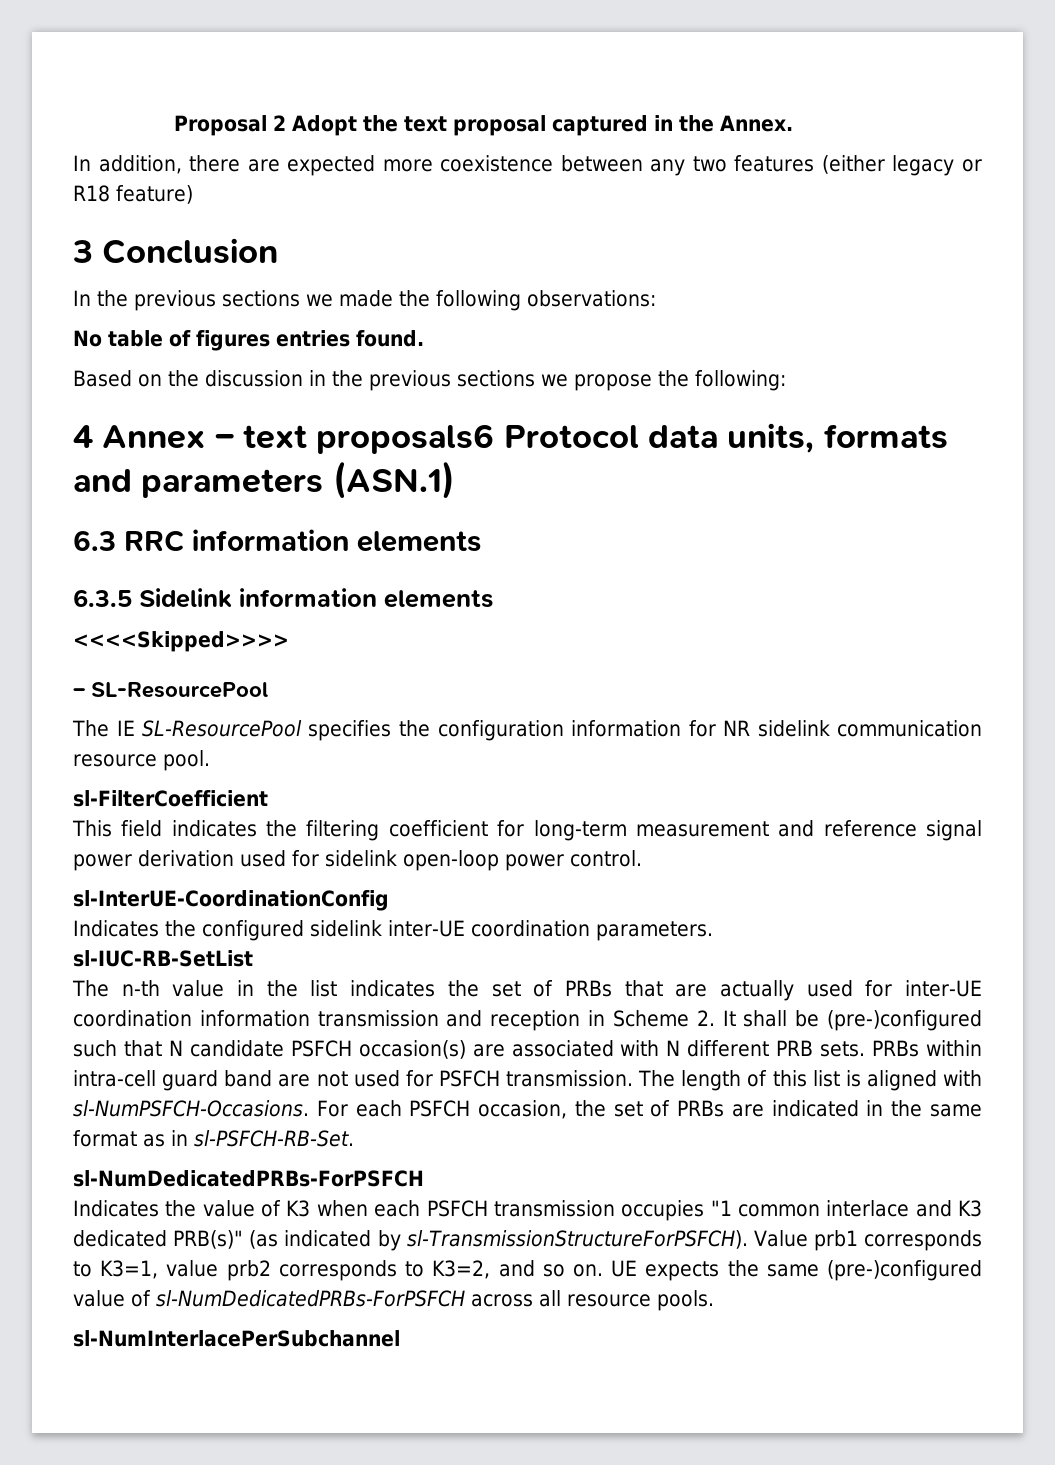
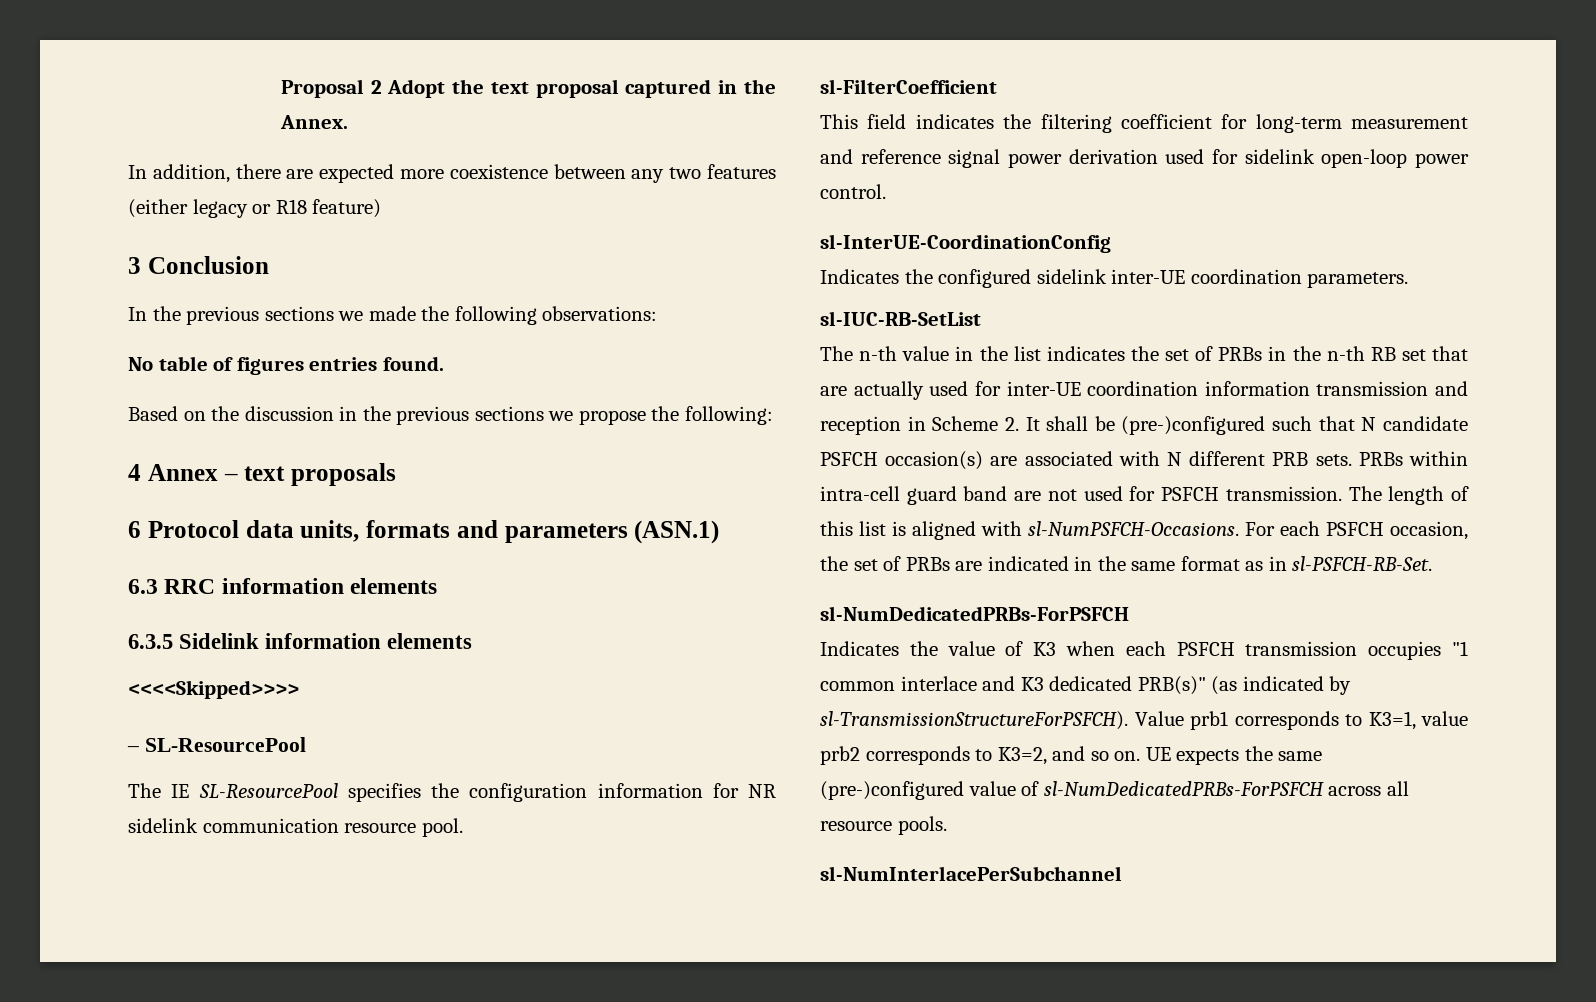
- 4 Annex – text proposals6 Protocol data units, formats and parameters (ASN.1)
+ 4 Annex – text proposals
+ 6 Protocol data units, formats and parameters (ASN.1)
- The n-th value in the list indicates the set of PRBs that are actually used for inter-UE coordination information transmission and reception in Scheme 2. It shall be (pre-)configured such that N candidate PSFCH occasion(s) are associated with N different PRB sets.
+ The n-th value in the list indicates the set of PRBs in the n-th RB set that are actually used for inter-UE coordination information transmission and reception in Scheme 2. It shall be (pre-)configured such that N candidate PSFCH occasion(s) are associated with N different PRB sets.

